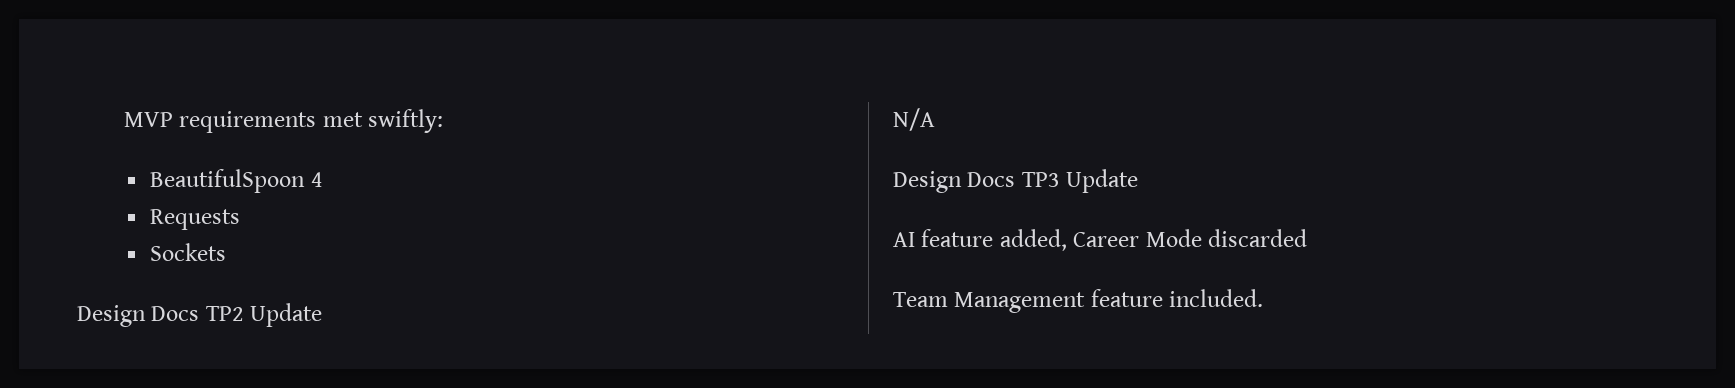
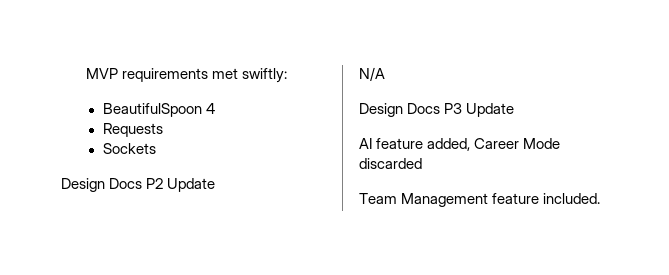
- Design Docs TP2 Update
+ Design Docs P2 Update
- Design Docs TP3 Update
+ Design Docs P3 Update

